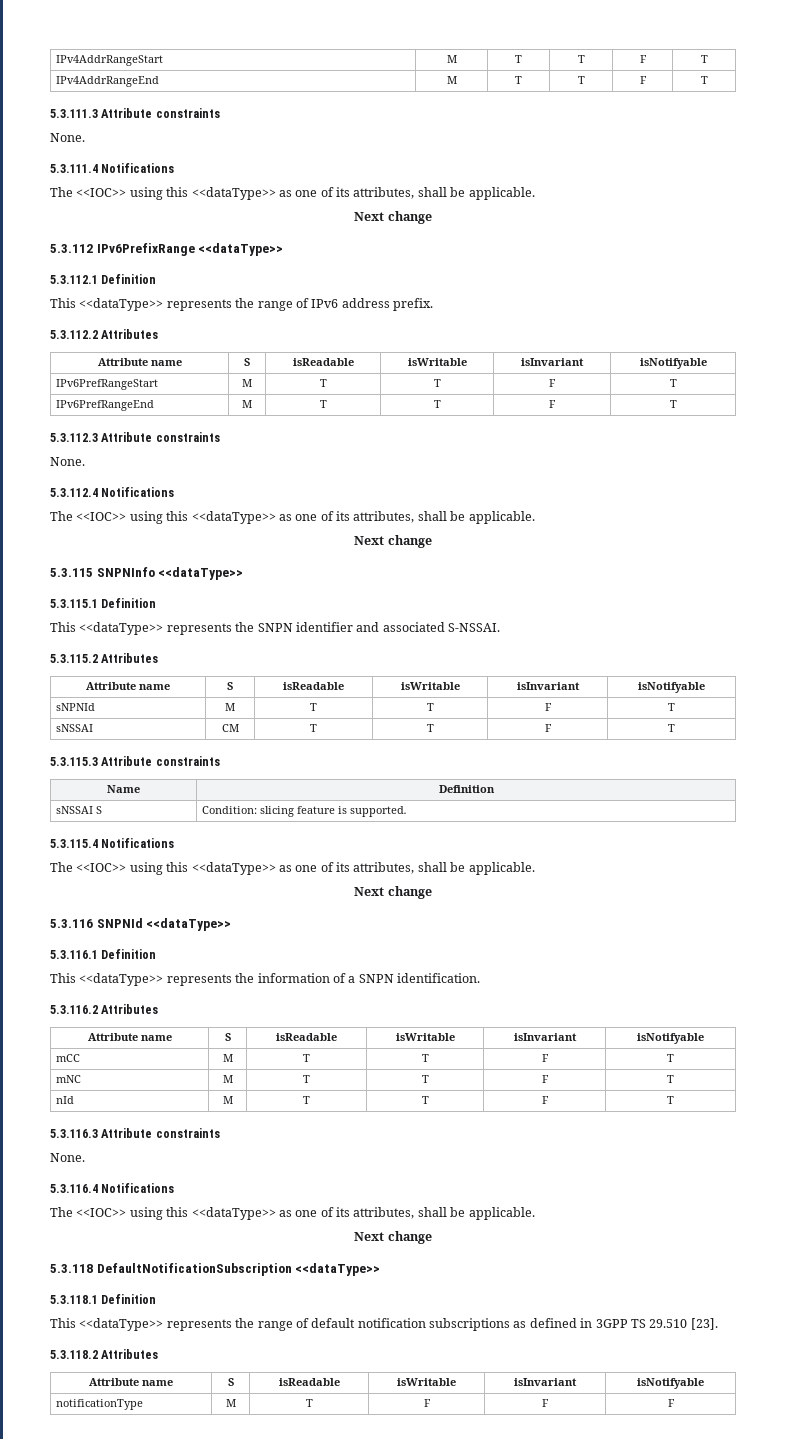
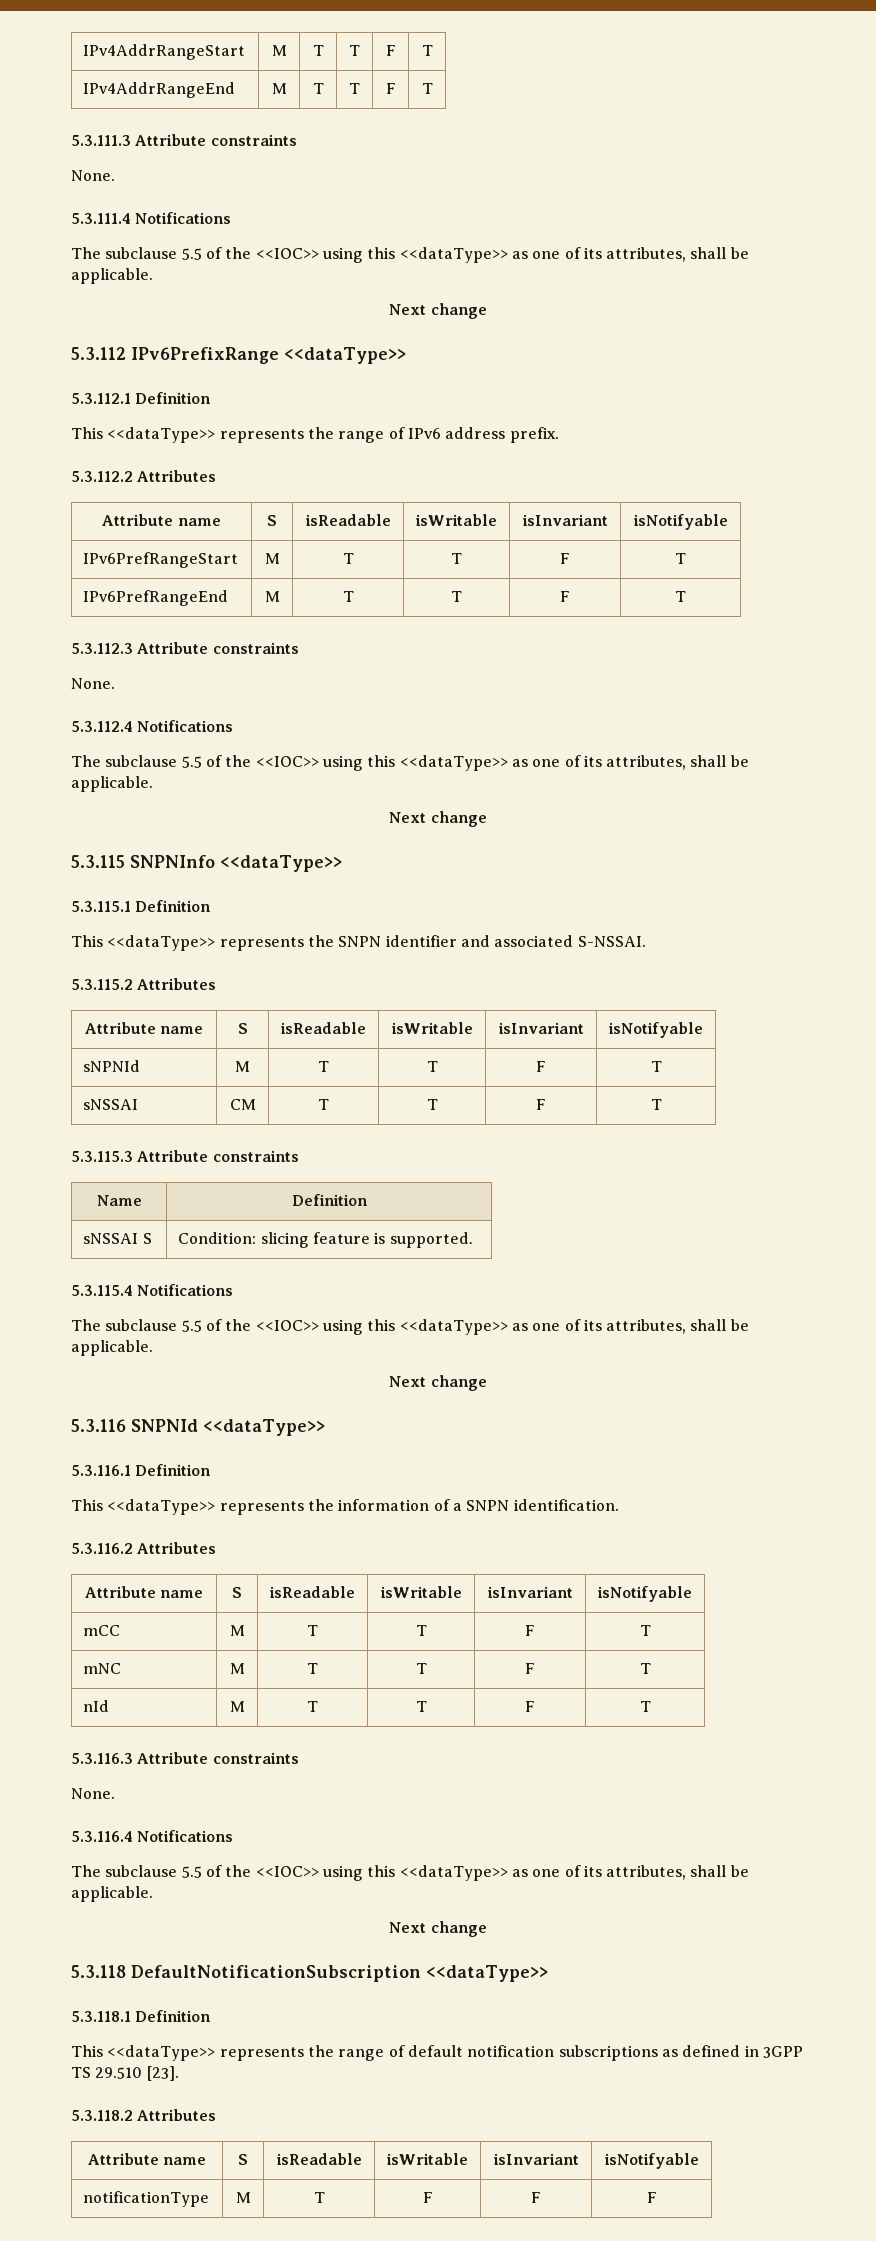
  5.3.111.4 Notifications
- The <<IOC>> using this <<dataType>> as one of its attributes, shall be applicable.
+ The subclause 5.5 of the <<IOC>> using this <<dataType>> as one of its attributes, shall be applicable.
  5.3.112.4 Notifications
- The <<IOC>> using this <<dataType>> as one of its attributes, shall be applicable.
+ The subclause 5.5 of the <<IOC>> using this <<dataType>> as one of its attributes, shall be applicable.
  5.3.115.4 Notifications
- The <<IOC>> using this <<dataType>> as one of its attributes, shall be applicable.
+ The subclause 5.5 of the <<IOC>> using this <<dataType>> as one of its attributes, shall be applicable.
  5.3.116.4 Notifications
- The <<IOC>> using this <<dataType>> as one of its attributes, shall be applicable.
+ The subclause 5.5 of the <<IOC>> using this <<dataType>> as one of its attributes, shall be applicable.

